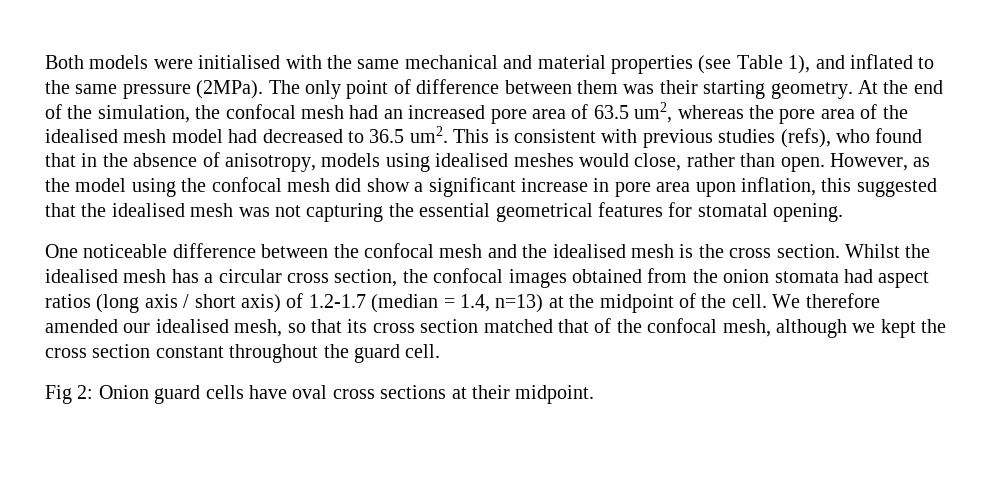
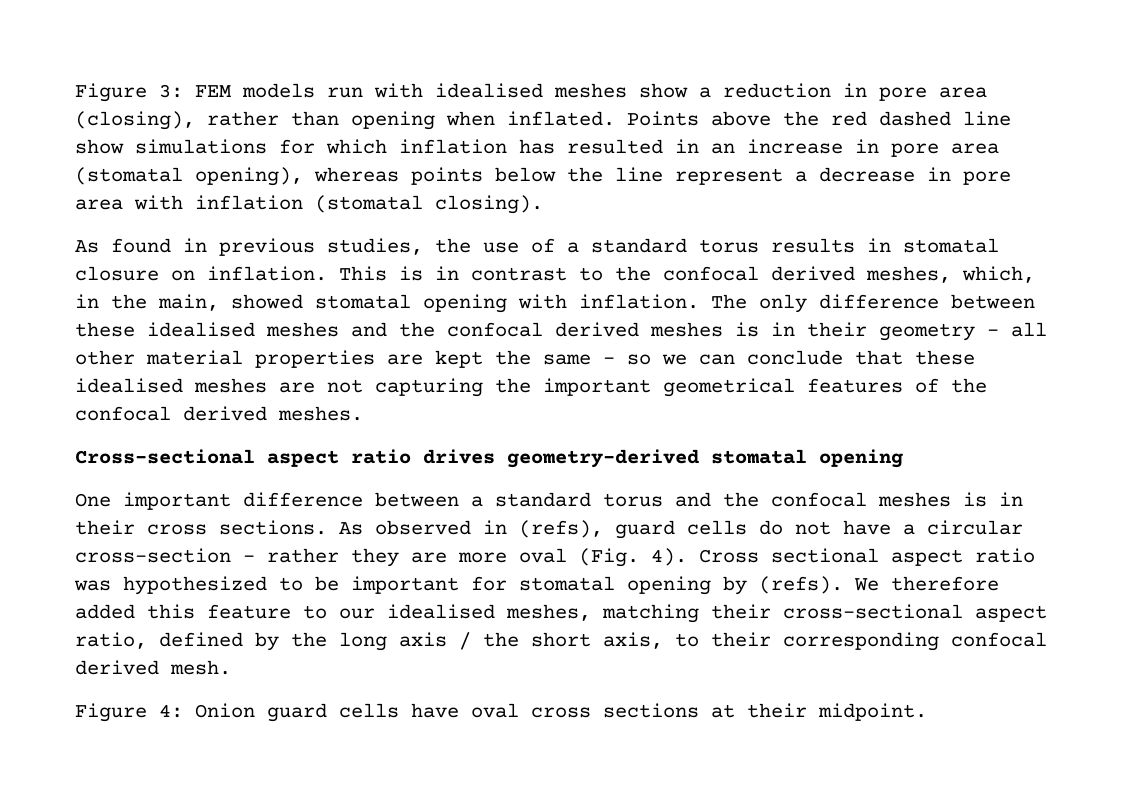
- Both models were initialised with the same mechanical and material properties (see Table 1), and inflated to the same pressure (2MPa). The only point of difference between them was their starting geometry. At the end of the simulation, the confocal mesh had an increased pore area of 63.5 um2, whereas the pore area of the idealised mesh model had decreased to 36.5 um2. This is consistent with previous studies (refs), who found that in the absence of anisotropy, models using idealised meshes would close, rather than open. However, as the model using the confocal mesh did show a significant increase in pore area upon inflation, this suggested that the idealised mesh was not capturing the essential geometrical features for stomatal opening.
- One noticeable difference between the confocal mesh and the idealised mesh is the cross section. Whilst the idealised mesh has a circular cross section, the confocal images obtained from the onion stomata had aspect ratios (long axis / short axis) of 1.2-1.7 (median = 1.4, n=13) at the midpoint of the cell. We therefore amended our idealised mesh, so that its cross section matched that of the confocal mesh, although we kept the cross section constant throughout the guard cell.
- Fig 2: Onion guard cells have oval cross sections at their midpoint.
+ Figure 3: FEM models run with idealised meshes show a reduction in pore area (closing), rather than opening when inflated. Points above the red dashed line show simulations for which inflation has resulted in an increase in pore area (stomatal opening), whereas points below the line represent a decrease in pore area with inflation (stomatal closing).
+ As found in previous studies, the use of a standard torus results in stomatal closure on inflation. This is in contrast to the confocal derived meshes, which, in the main, showed stomatal opening with inflation. The only difference between these idealised meshes and the confocal derived meshes is in their geometry – all other material properties are kept the same – so we can conclude that these idealised meshes are not capturing the important geometrical features of the confocal derived meshes.
+ Cross-sectional aspect ratio drives geometry-derived stomatal opening
+ One important difference between a standard torus and the confocal meshes is in their cross sections. As observed in (refs), guard cells do not have a circular cross-section – rather they are more oval (Fig. 4). Cross sectional aspect ratio was hypothesized to be important for stomatal opening by (refs). We therefore added this feature to our idealised meshes, matching their cross-sectional aspect ratio, defined by the long axis / the short axis, to their corresponding confocal derived mesh.
+ Figure 4: Onion guard cells have oval cross sections at their midpoint.

